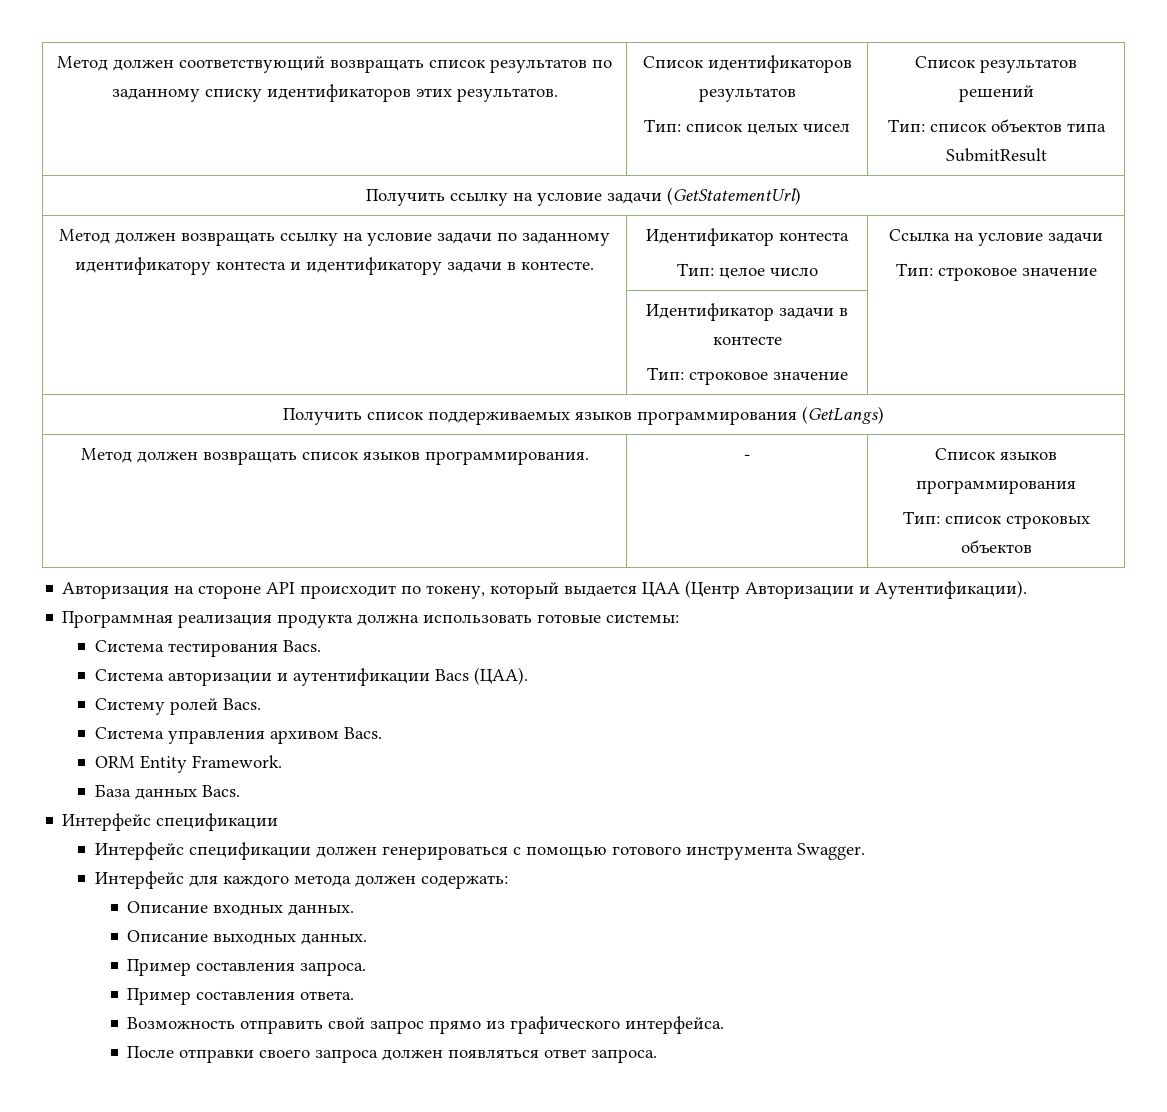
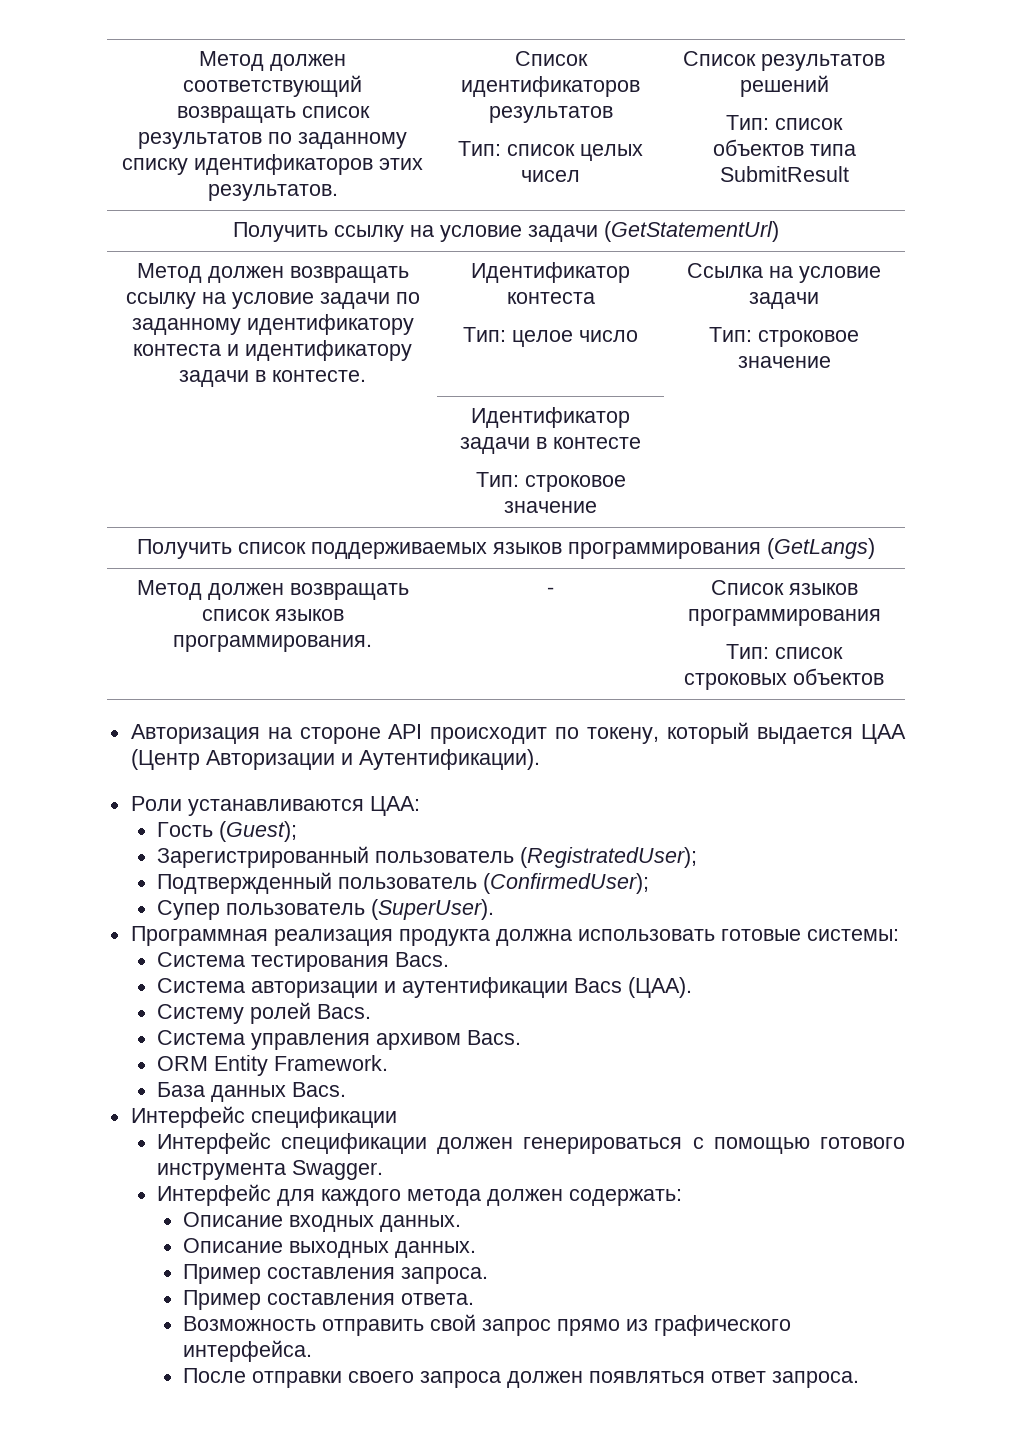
+ Роли устанавливаются ЦАА:
+ Гость (Guest);
+ Зарегистрированный пользователь (RegistratedUser);
+ Подтвержденный пользователь (ConfirmedUser);
+ Супер пользователь (SuperUser).

